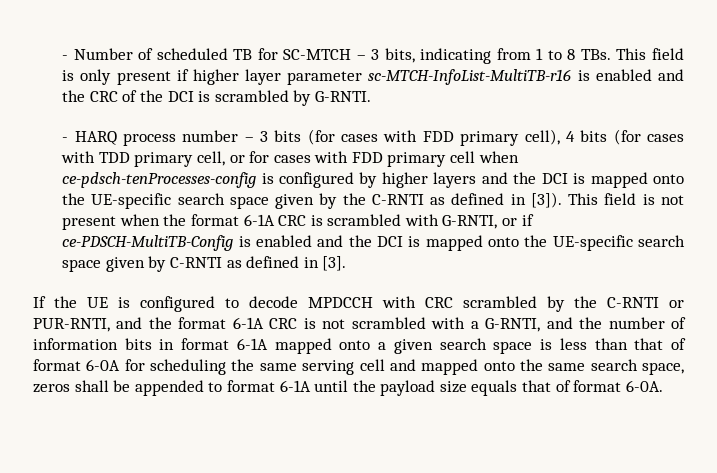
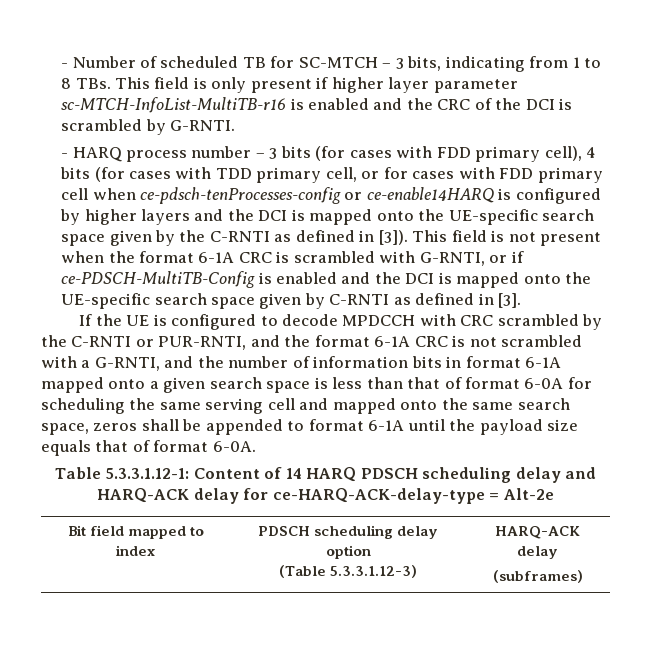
- - HARQ process number – 3 bits (for cases with FDD primary cell), 4 bits (for cases with TDD primary cell, or for cases with FDD primary cell when ce-pdsch-tenProcesses-config is configured by higher layers and the DCI is mapped onto the UE-specific search space given by the C-RNTI as defined in [3]).
+ - HARQ process number – 3 bits (for cases with FDD primary cell), 4 bits (for cases with TDD primary cell, or for cases with FDD primary cell when ce-pdsch-tenProcesses-config or ce-enable14HARQ is configured by higher layers and the DCI is mapped onto the UE-specific search space given by the C-RNTI as defined in [3]).
+ Table 5.3.3.1.12-1: Content of 14 HARQ PDSCH scheduling delay and HARQ-ACK delay for ce-HARQ-ACK-delay-type = Alt-2e
+ Bit field mapped to index | PDSCH scheduling delay option
+ (Table 5.3.3.1.12-3) | HARQ-ACK delay
+ (subframes)

